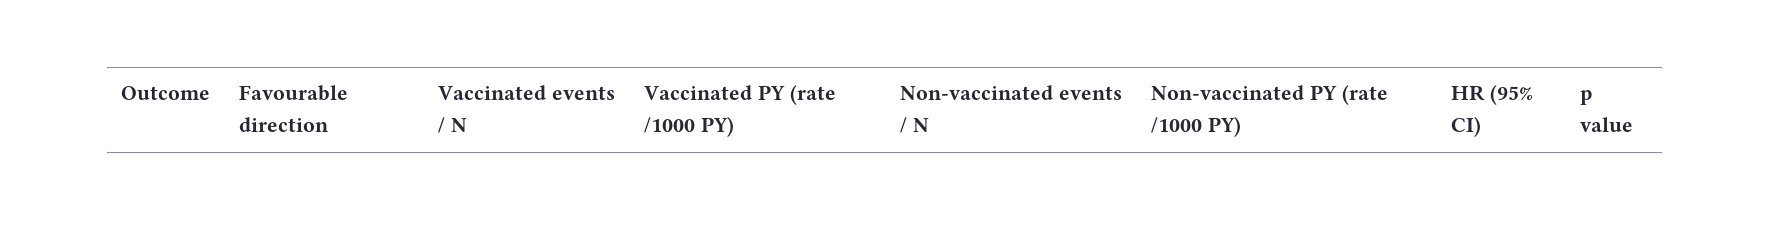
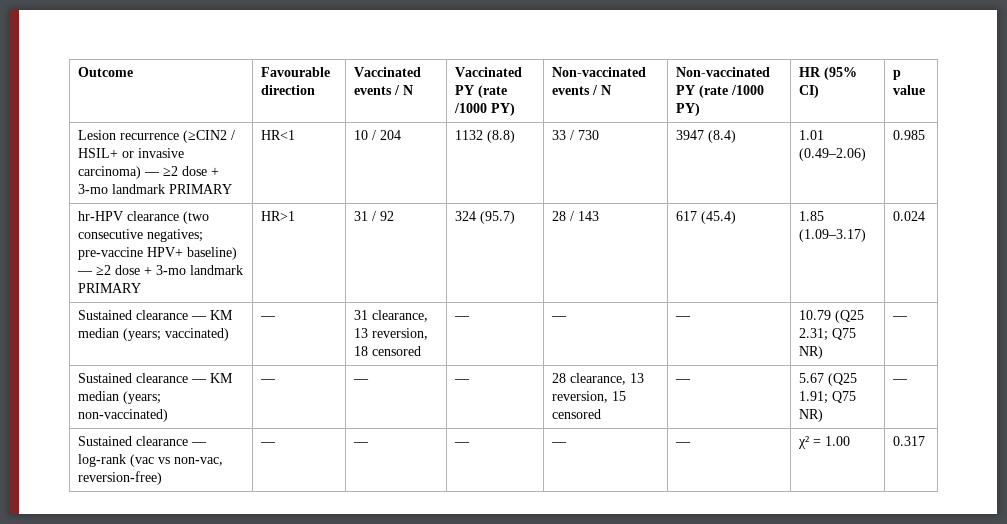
+ Lesion recurrence (≥CIN2 / HSIL+ or invasive carcinoma) — ≥2 dose + 3-mo landmark PRIMARY | HR<1 | 10 / 204 | 1132 (8.8) | 33 / 730 | 3947 (8.4) | 1.01 (0.49–2.06) | 0.985
+ hr-HPV clearance (two consecutive negatives; pre-vaccine HPV+ baseline) — ≥2 dose + 3-mo landmark PRIMARY | HR>1 | 31 / 92 | 324 (95.7) | 28 / 143 | 617 (45.4) | 1.85 (1.09–3.17) | 0.024
+ Sustained clearance — KM median (years; vaccinated) | — | 31 clearance, 13 reversion, 18 censored | — | — | — | 10.79 (Q25 2.31; Q75 NR) | —
+ Sustained clearance — KM median (years; non-vaccinated) | — | — | — | 28 clearance, 13 reversion, 15 censored | — | 5.67 (Q25 1.91; Q75 NR) | —
+ Sustained clearance — log-rank (vac vs non-vac, reversion-free) | — | — | — | — | — | χ² = 1.00 | 0.317

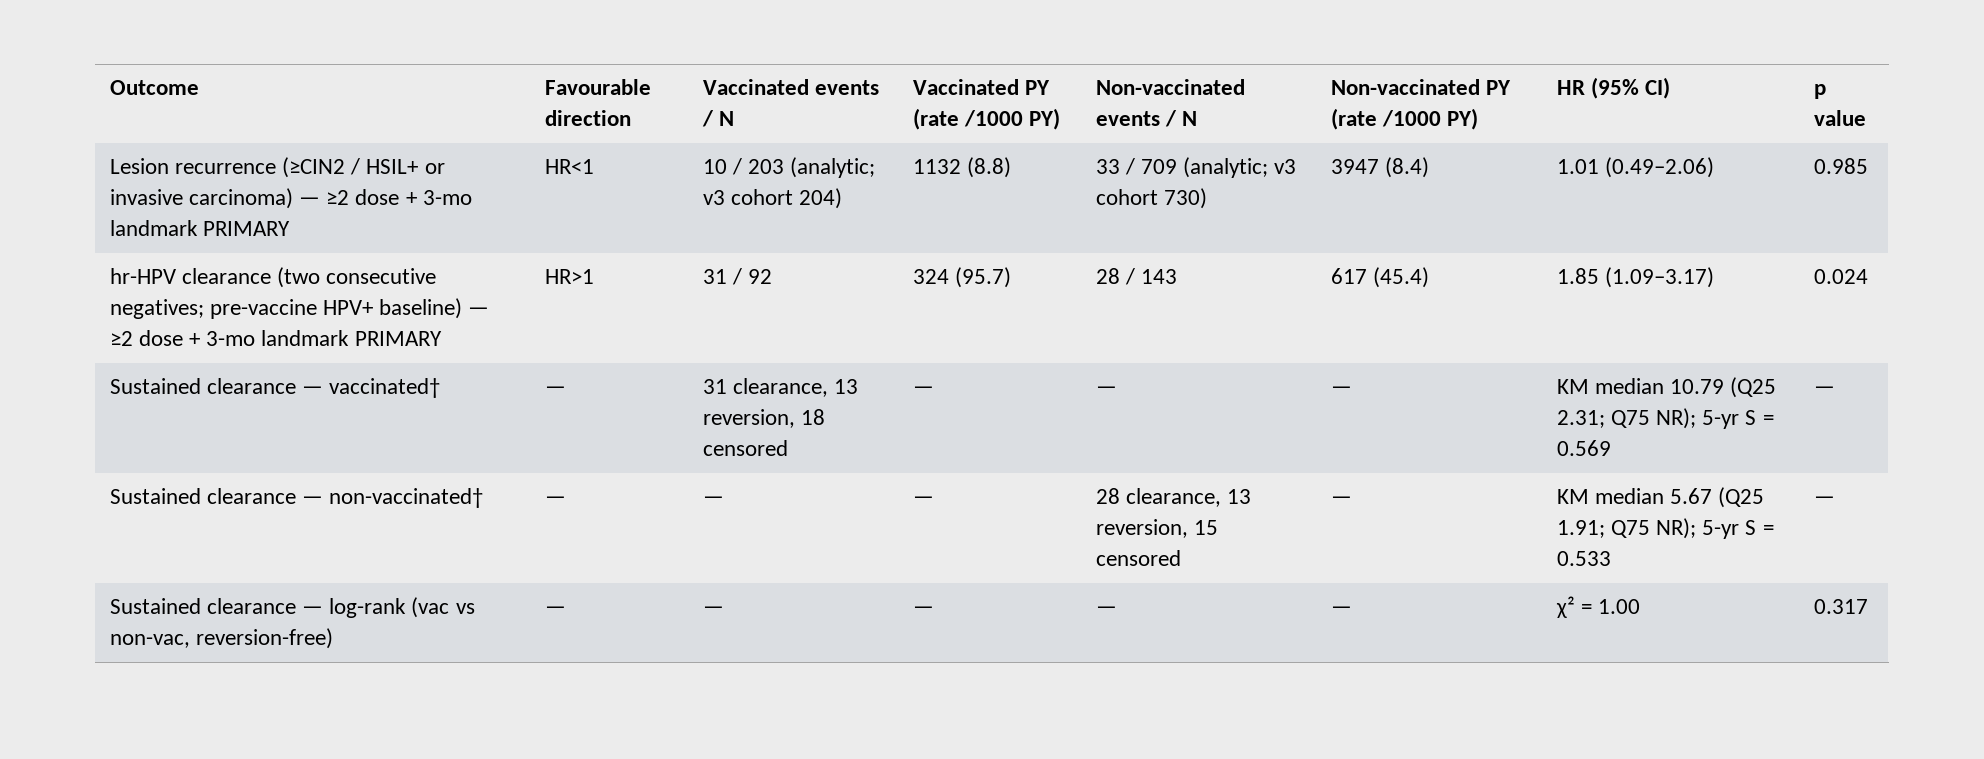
- Lesion recurrence (≥CIN2 / HSIL+ or invasive carcinoma) — ≥2 dose + 3-mo landmark PRIMARY | HR<1 | 10 / 204 | 1132 (8.8) | 33 / 730 | 3947 (8.4) | 1.01 (0.49–2.06) | 0.985
+ Lesion recurrence (≥CIN2 / HSIL+ or invasive carcinoma) — ≥2 dose + 3-mo landmark PRIMARY | HR<1 | 10 / 203 (analytic; v3 cohort 204) | 1132 (8.8) | 33 / 709 (analytic; v3 cohort 730) | 3947 (8.4) | 1.01 (0.49–2.06) | 0.985
- Sustained clearance — KM median (years; vaccinated) | — | 31 clearance, 13 reversion, 18 censored | — | — | — | 10.79 (Q25 2.31; Q75 NR) | —
- Sustained clearance — KM median (years; non-vaccinated) | — | — | — | 28 clearance, 13 reversion, 15 censored | — | 5.67 (Q25 1.91; Q75 NR) | —
+ Sustained clearance — vaccinated† | — | 31 clearance, 13 reversion, 18 censored | — | — | — | KM median 10.79 (Q25 2.31; Q75 NR); 5-yr S = 0.569 | —
+ Sustained clearance — non-vaccinated† | — | — | — | 28 clearance, 13 reversion, 15 censored | — | KM median 5.67 (Q25 1.91; Q75 NR); 5-yr S = 0.533 | —

